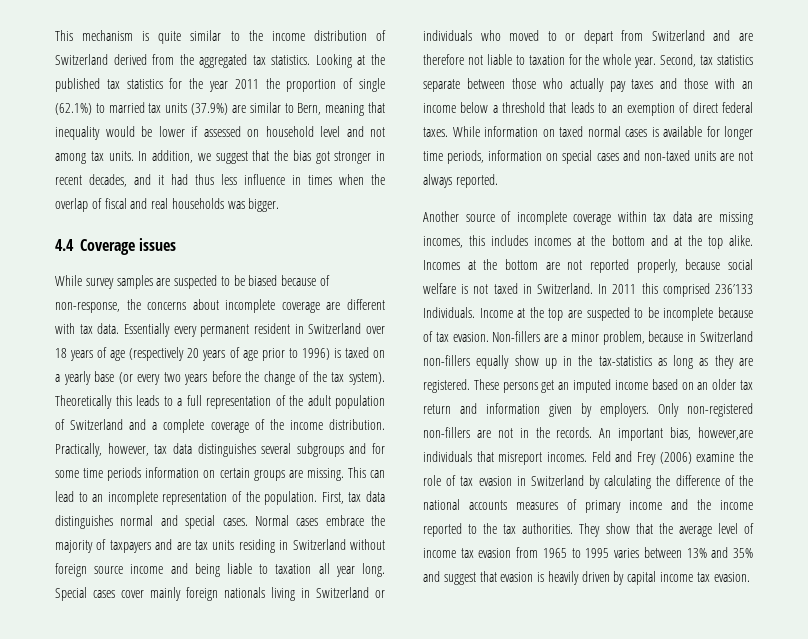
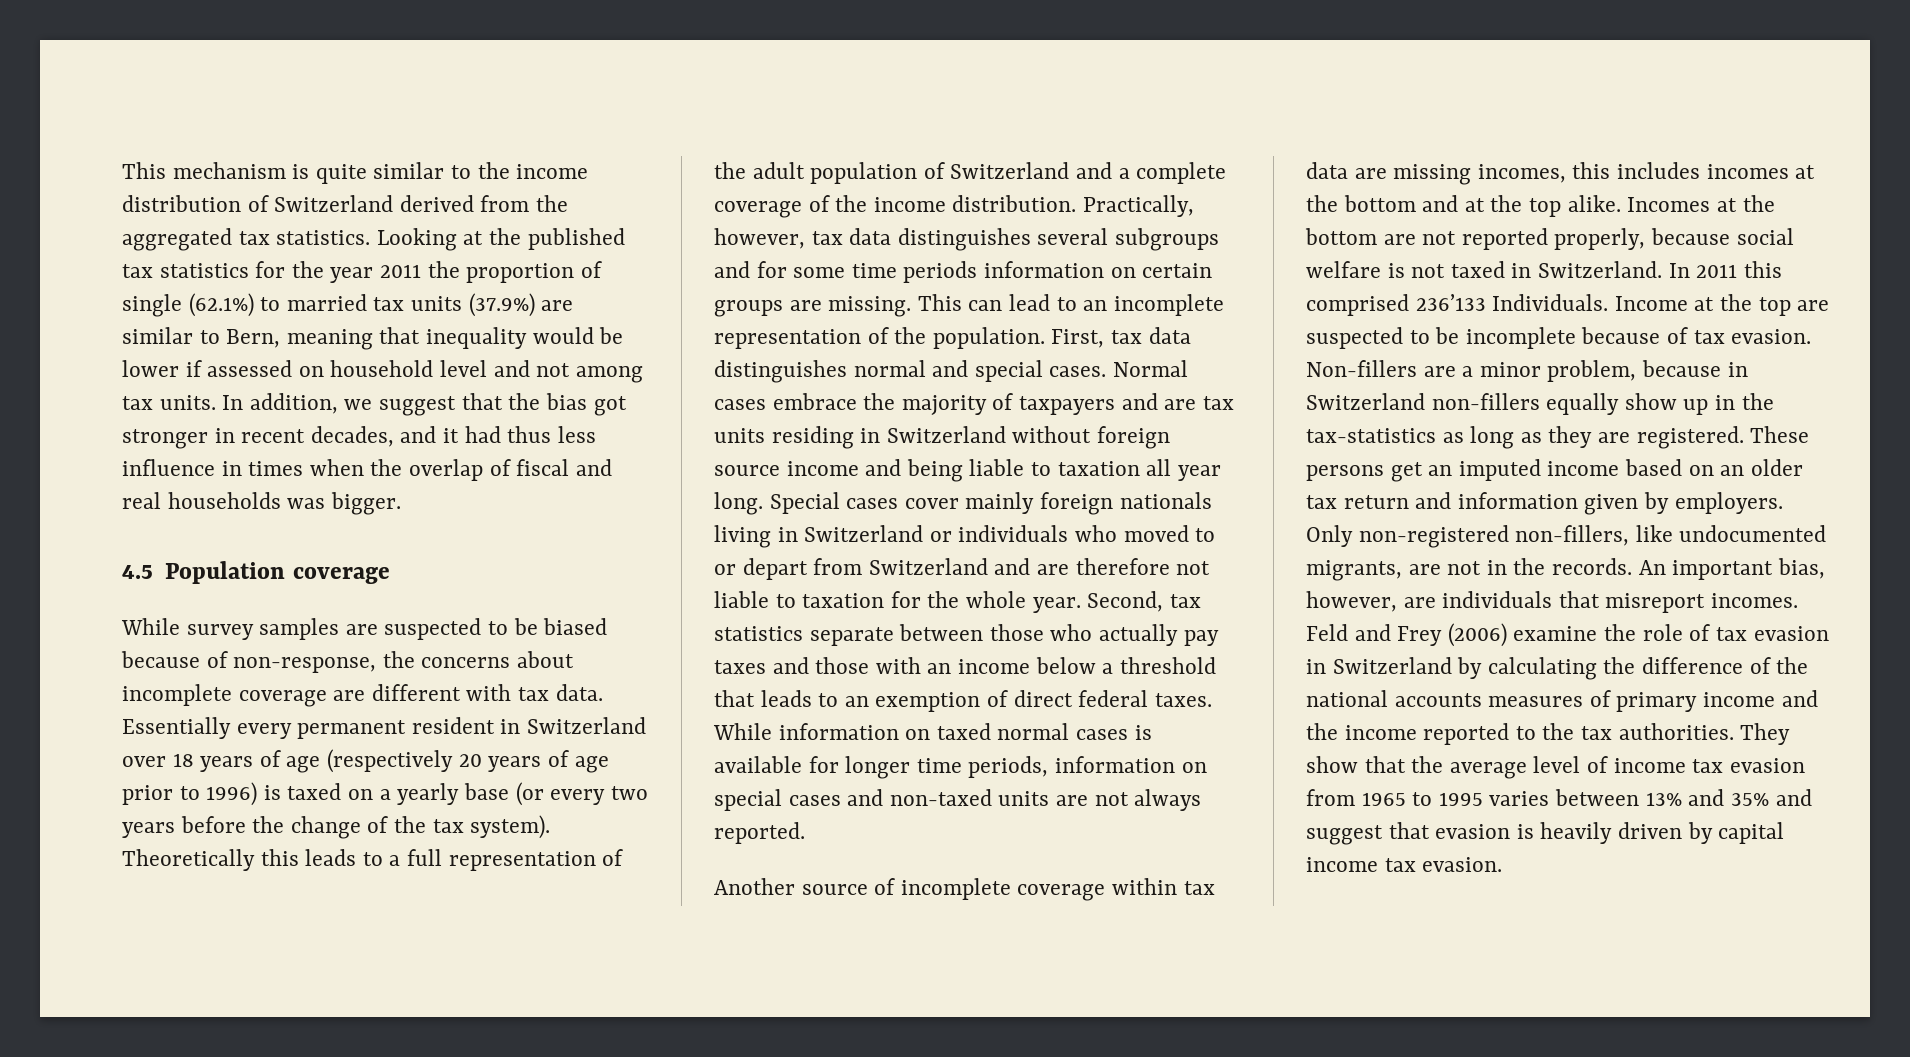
- 4.4 Coverage issues
+ 4.5 Population coverage
- Only non-registered non-fillers are not in the records.
+ Only non-registered non-fillers, like undocumented migrants, are not in the records.
- An important bias, however,are individuals that misreport incomes.
+ An important bias, however, are individuals that misreport incomes.

